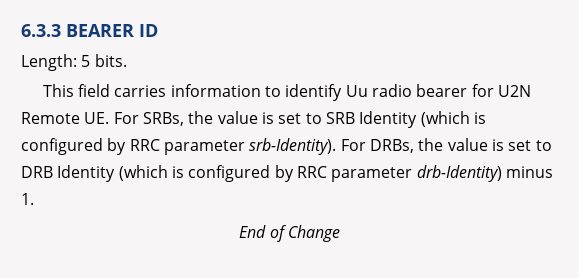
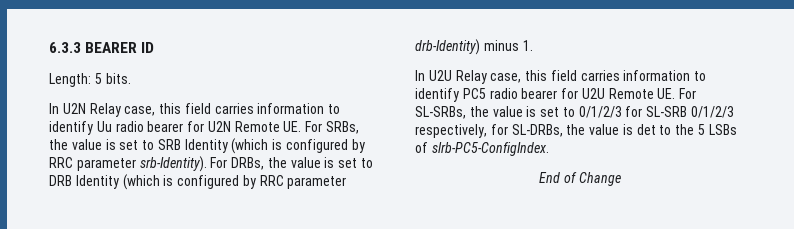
- This field carries information to identify Uu radio bearer for U2N Remote UE. For SRBs, the value is set to SRB Identity (which is configured by RRC parameter srb-Identity).
+ In U2N Relay case, this field carries information to identify Uu radio bearer for U2N Remote UE. For SRBs, the value is set to SRB Identity (which is configured by RRC parameter srb-Identity).
+ In U2U Relay case, this field carries information to identify PC5 radio bearer for U2U Remote UE. For SL-SRBs, the value is set to 0/1/2/3 for SL-SRB 0/1/2/3 respectively, for SL-DRBs, the value is det to the 5 LSBs of slrb-PC5-ConfigIndex.

